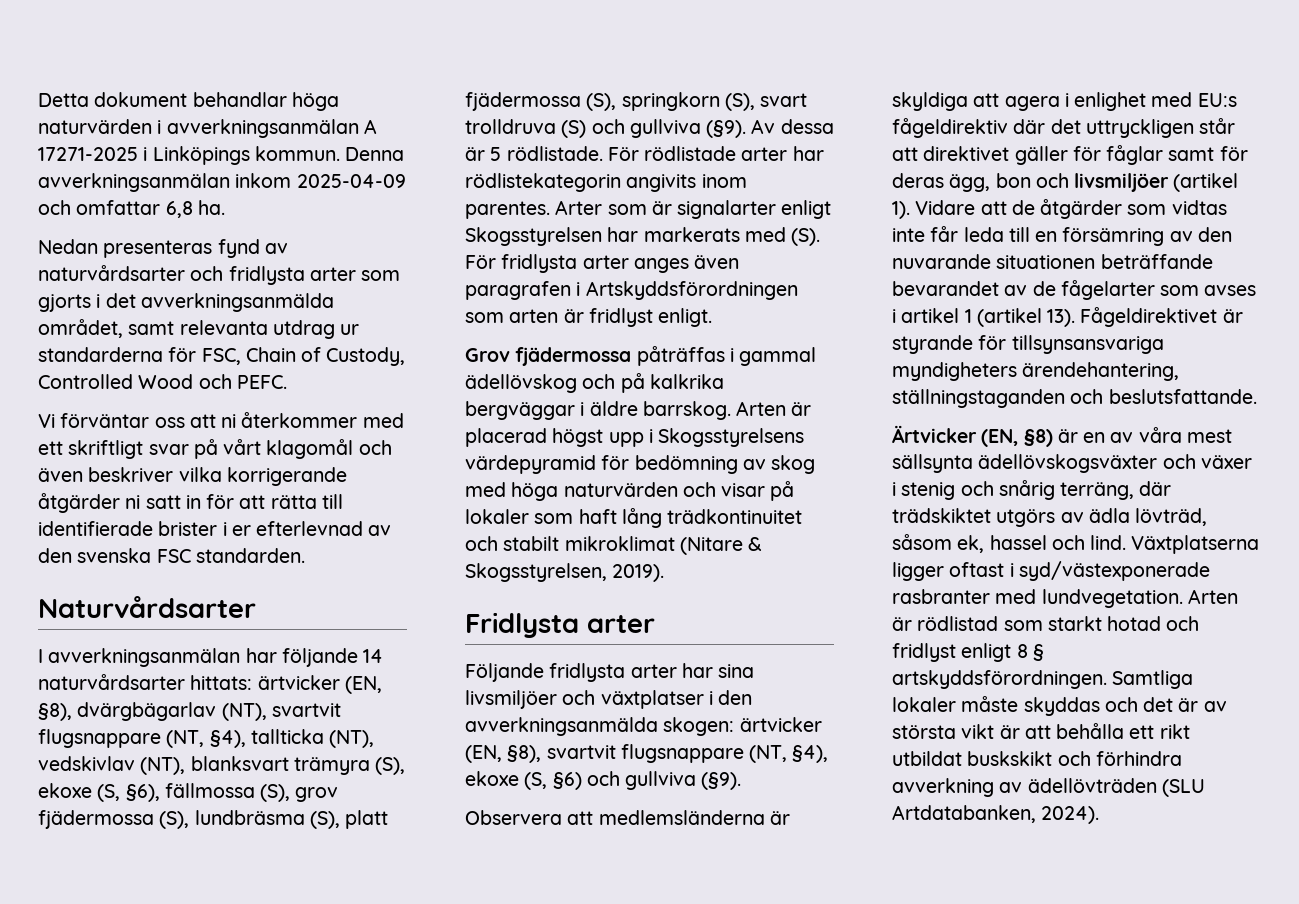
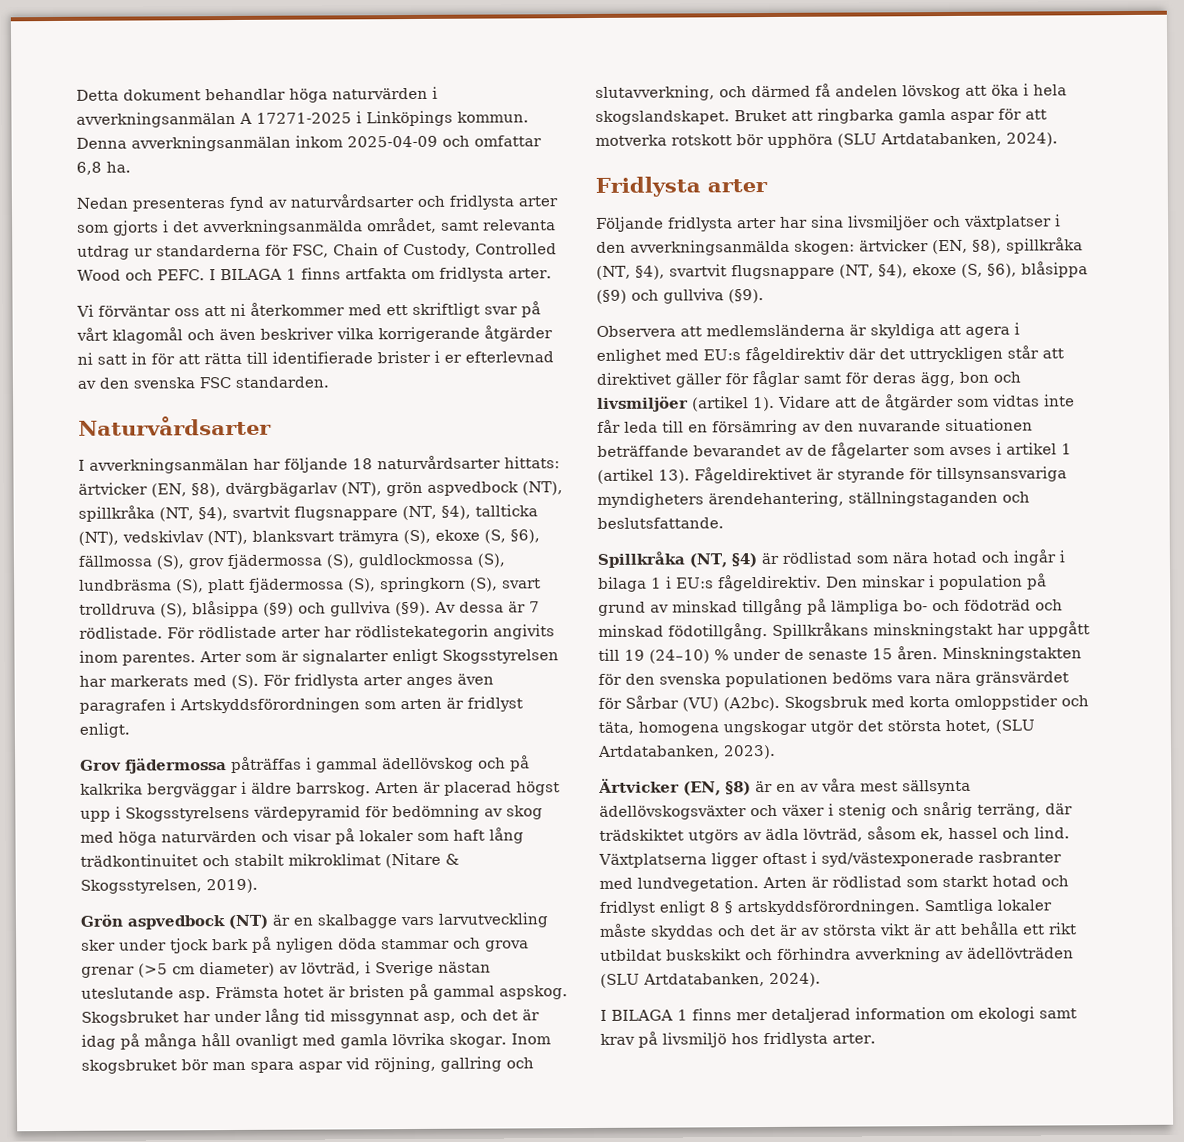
+ I BILAGA 1 finns artfakta om fridlysta arter.
- I avverkningsanmälan har följande 14 naturvårdsarter hittats: ärtvicker (EN, §8), dvärgbägarlav (NT), svartvit flugsnappare (NT, §4), tallticka (NT), vedskivlav (NT), blanksvart trämyra (S), ekoxe (S, §6), fällmossa (S), grov fjädermossa (S), lundbräsma (S), platt fjädermossa (S), springkorn (S), svart trolldruva (S) och gullviva (§9).
+ I avverkningsanmälan har följande 18 naturvårdsarter hittats: ärtvicker (EN, §8), dvärgbägarlav (NT), grön aspvedbock (NT), spillkråka (NT, §4), svartvit flugsnappare (NT, §4), tallticka (NT), vedskivlav (NT), blanksvart trämyra (S), ekoxe (S, §6), fällmossa (S), grov fjädermossa (S), guldlockmossa (S), lundbräsma (S), platt fjädermossa (S), springkorn (S), svart trolldruva (S), blåsippa (§9) och gullviva (§9).
- Av dessa är 5 rödlistade.
+ Av dessa är 7 rödlistade.
+ Grön aspvedbock (NT) är en skalbagge vars larvutveckling sker under tjock bark på nyligen döda stammar och grova grenar (>5 cm diameter) av lövträd, i Sverige nästan uteslutande asp. Främsta hotet är bristen på gammal aspskog. Skogsbruket har under lång tid missgynnat asp, och det är idag på många håll ovanligt med gamla lövrika skogar. Inom skogsbruket bör man spara aspar vid röjning, gallring och slutavverkning, och därmed få andelen lövskog att öka i hela skogslandskapet. Bruket att ringbarka gamla aspar för att motverka rotskott bör upphöra (SLU Artdatabanken, 2024).
- Följande fridlysta arter har sina livsmiljöer och växtplatser i den avverkningsanmälda skogen: ärtvicker (EN, §8), svartvit flugsnappare (NT, §4), ekoxe (S, §6) och gullviva (§9).
+ Följande fridlysta arter har sina livsmiljöer och växtplatser i den avverkningsanmälda skogen: ärtvicker (EN, §8), spillkråka (NT, §4), svartvit flugsnappare (NT, §4), ekoxe (S, §6), blåsippa (§9) och gullviva (§9).
+ Spillkråka (NT, §4) är rödlistad som nära hotad och ingår i bilaga 1 i EU:s fågeldirektiv. Den minskar i population på grund av minskad tillgång på lämpliga bo- och födoträd och minskad födotillgång. Spillkråkans minskningstakt har uppgått till 19 (24–10) % under de senaste 15 åren. Minskningstakten för den svenska populationen bedöms vara nära gränsvärdet för Sårbar (VU) (A2bc). Skogsbruk med korta omloppstider och täta, homogena ungskogar utgör det största hotet, (SLU Artdatabanken, 2023).
+ I BILAGA 1 finns mer detaljerad information om ekologi samt krav på livsmiljö hos fridlysta arter.

